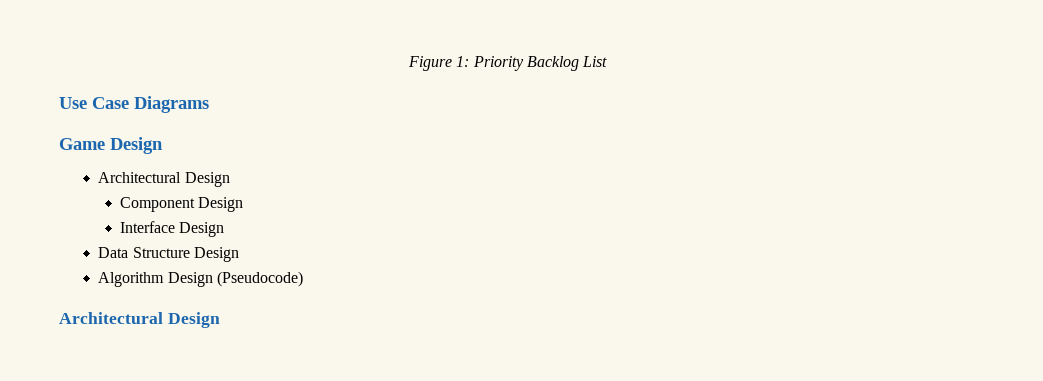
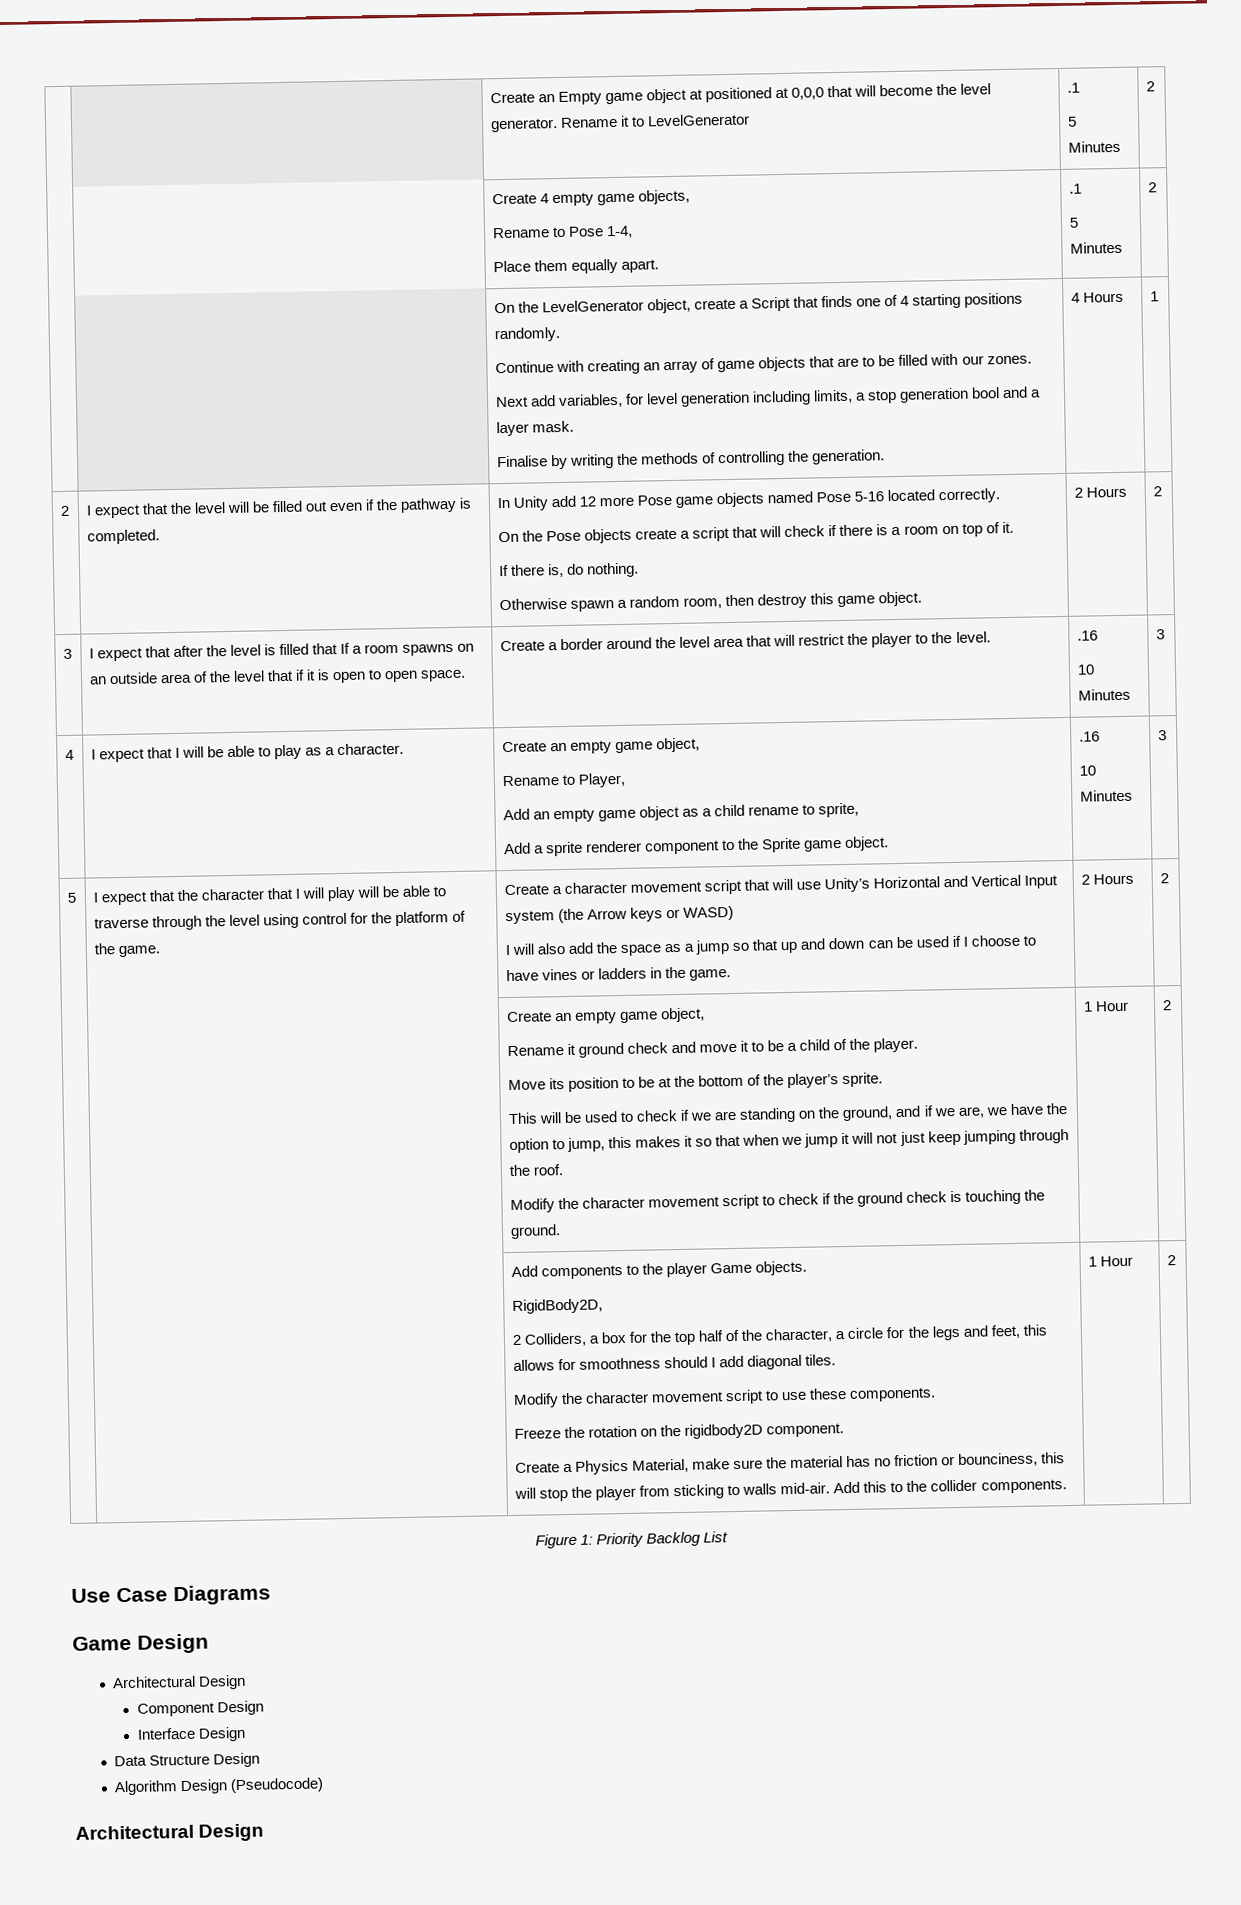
+ | | Create an Empty game object at positioned at 0,0,0 that will become the level generator. Rename it to LevelGenerator | .1
+ 5 Minutes | 2
+ | | Create 4 empty game objects,
+ Rename to Pose 1-4,
+ Place them equally apart. | .1
+ 5 Minutes | 2
+ | | On the LevelGenerator object, create a Script that finds one of 4 starting positions randomly.
+ Continue with creating an array of game objects that are to be filled with our zones.
+ Next add variables, for level generation including limits, a stop generation bool and a layer mask.
+ Finalise by writing the methods of controlling the generation. | 4 Hours | 1
+ 2 | I expect that the level will be filled out even if the pathway is completed. | In Unity add 12 more Pose game objects named Pose 5-16 located correctly.
+ On the Pose objects create a script that will check if there is a room on top of it.
+ If there is, do nothing.
+ Otherwise spawn a random room, then destroy this game object. | 2 Hours | 2
+ 3 | I expect that after the level is filled that If a room spawns on an outside area of the level that if it is open to open space. | Create a border around the level area that will restrict the player to the level. | .16
+ 10 Minutes | 3
+ 4 | I expect that I will be able to play as a character. | Create an empty game object,
+ Rename to Player,
+ Add an empty game object as a child rename to sprite,
+ Add a sprite renderer component to the Sprite game object. | .16
+ 10 Minutes | 3
+ 5 | I expect that the character that I will play will be able to traverse through the level using control for the platform of the game. | Create a character movement script that will use Unity’s Horizontal and Vertical Input system (the Arrow keys or WASD)
+ I will also add the space as a jump so that up and down can be used if I choose to have vines or ladders in the game. | 2 Hours | 2
+ | | Create an empty game object,
+ Rename it ground check and move it to be a child of the player.
+ Move its position to be at the bottom of the player’s sprite.
+ This will be used to check if we are standing on the ground, and if we are, we have the option to jump, this makes it so that when we jump it will not just keep jumping through the roof.
+ Modify the character movement script to check if the ground check is touching the ground. | 1 Hour | 2
+ | | Add components to the player Game objects.
+ RigidBody2D,
+ 2 Colliders, a box for the top half of the character, a circle for the legs and feet, this allows for smoothness should I add diagonal tiles.
+ Modify the character movement script to use these components.
+ Freeze the rotation on the rigidbody2D component.
+ Create a Physics Material, make sure the material has no friction or bounciness, this will stop the player from sticking to walls mid-air. Add this to the collider components. | 1 Hour | 2

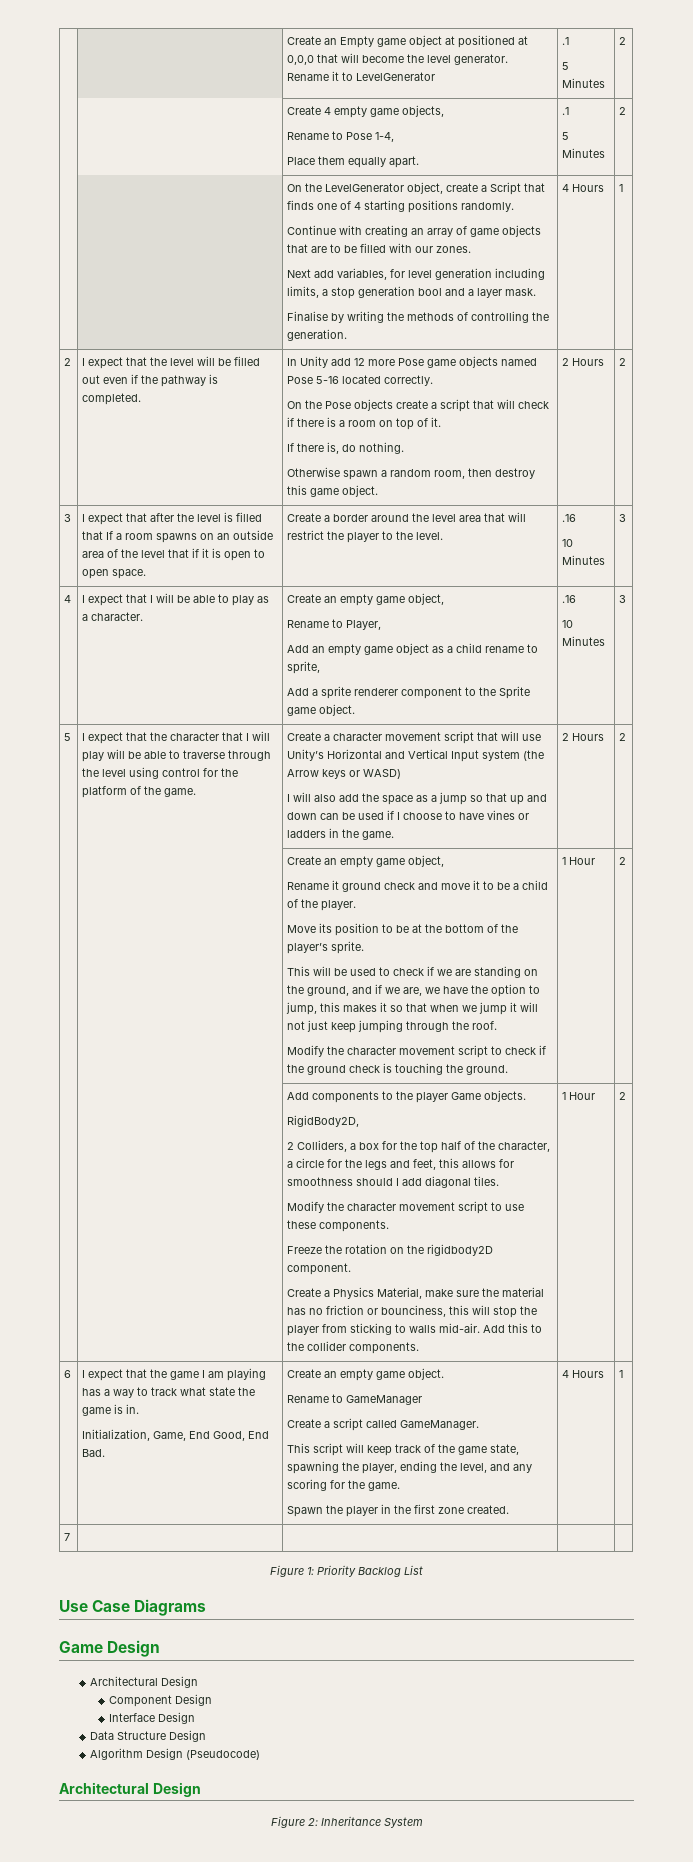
+ 6 | I expect that the game I am playing has a way to track what state the game is in.
+ Initialization, Game, End Good, End Bad. | Create an empty game object.
+ Rename to GameManager
+ Create a script called GameManager.
+ This script will keep track of the game state, spawning the player, ending the level, and any scoring for the game.
+ Spawn the player in the first zone created. | 4 Hours | 1
+ 7 | | | |
+ Figure 2: Inheritance System

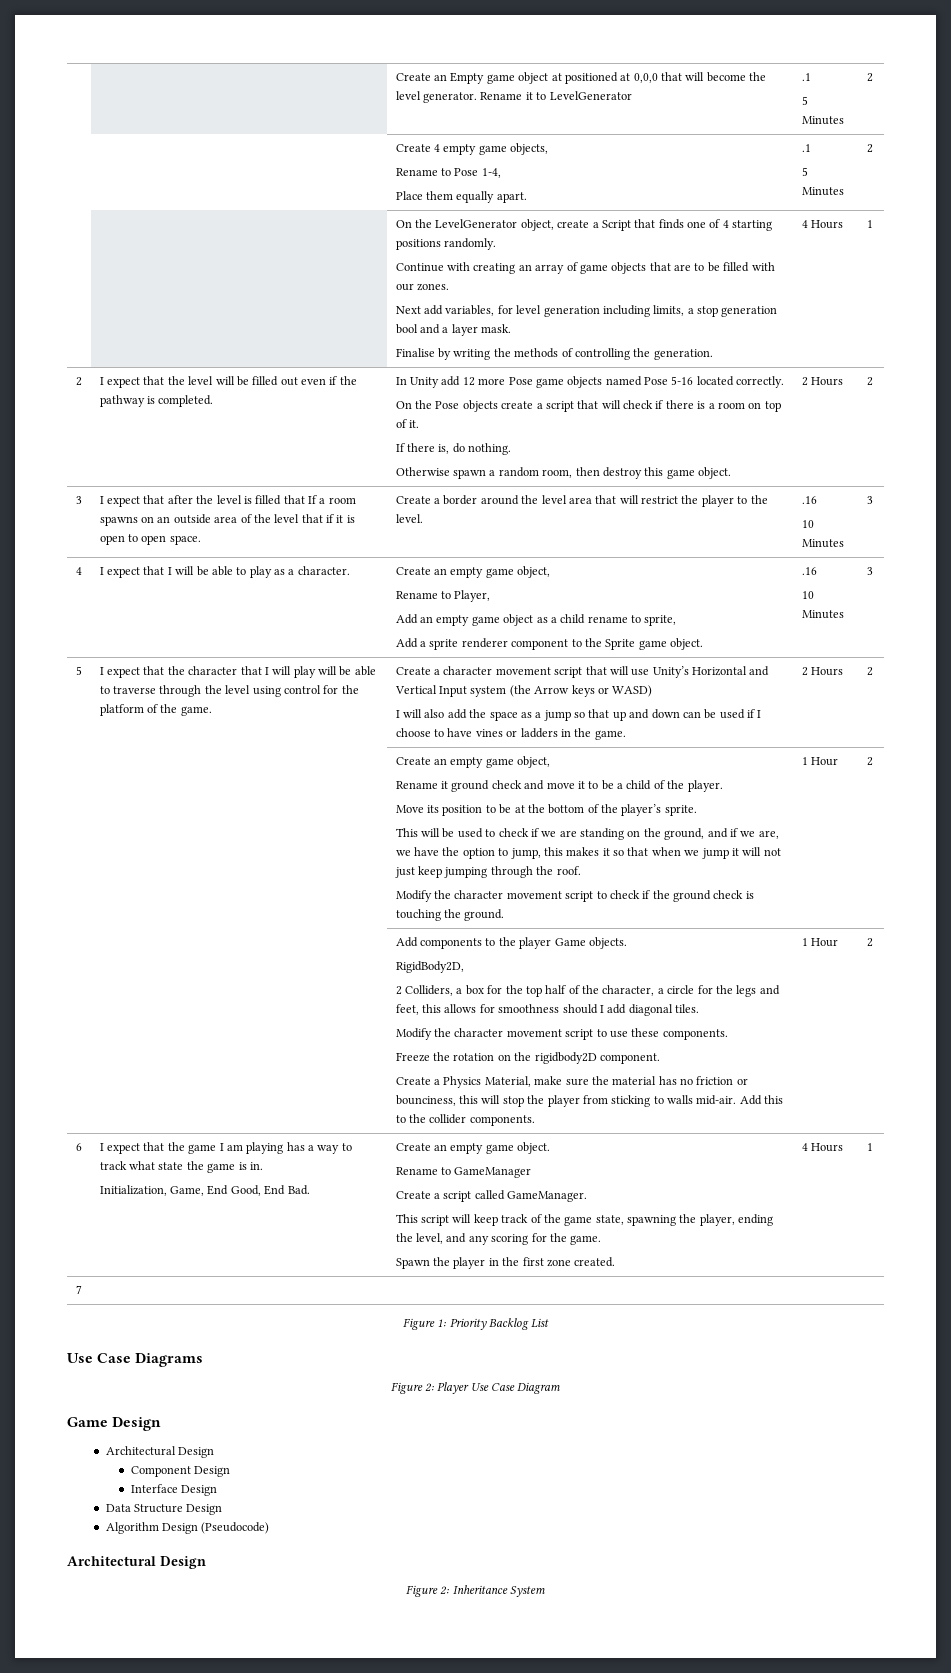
+ Figure 2: Player Use Case Diagram

